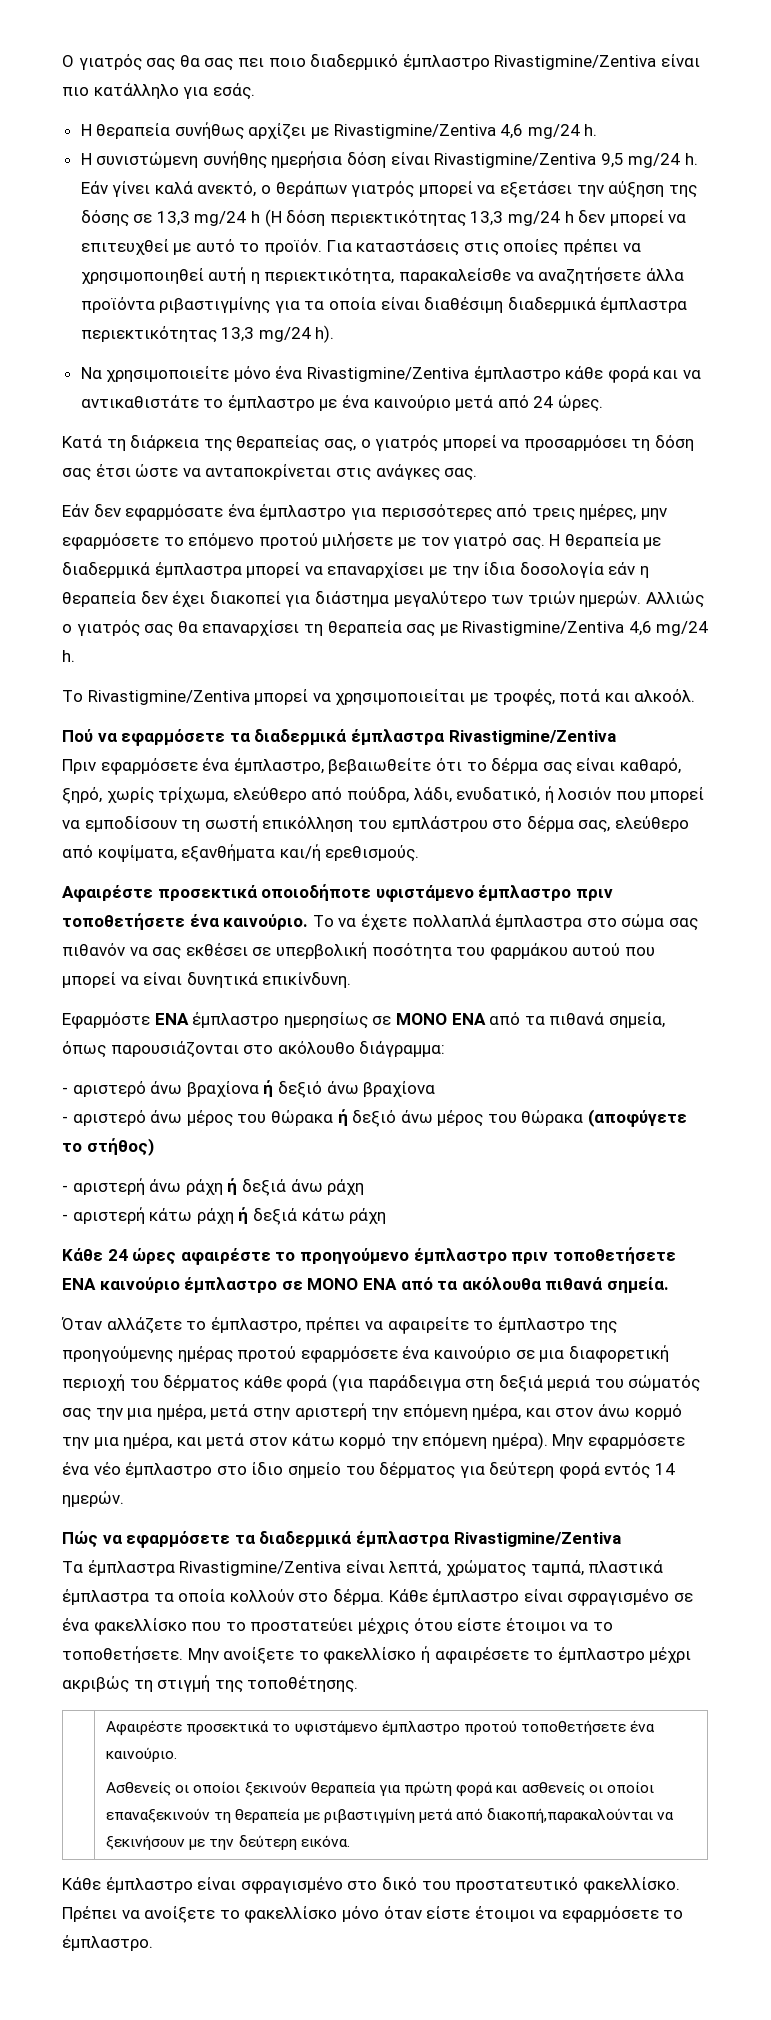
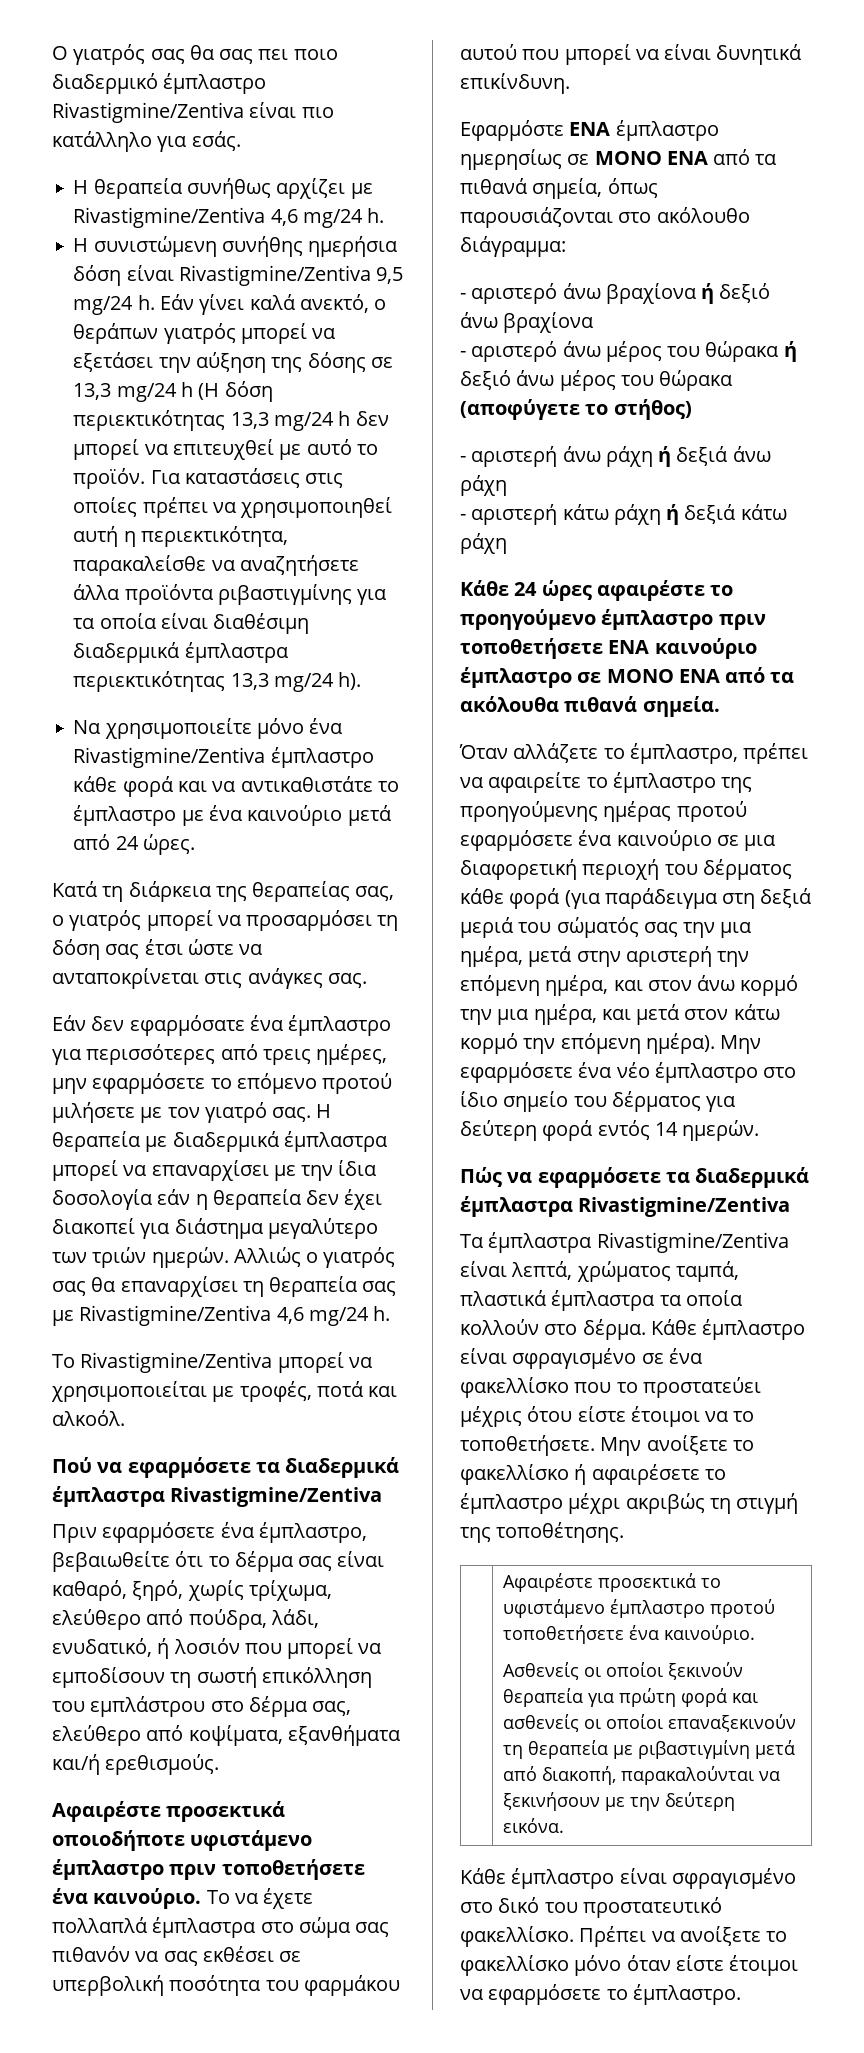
  | Αφαιρέστε προσεκτικά το υφιστάμενο έμπλαστρο προτού τοποθετήσετε ένα καινούριο.
- Ασθενείς οι οποίοι ξεκινούν θεραπεία για πρώτη φορά και ασθενείς οι οποίοι επαναξεκινούν τη θεραπεία με ριβαστιγμίνη μετά από διακοπή,παρακαλούνται να ξεκινήσουν με την δεύτερη εικόνα.
+ Ασθενείς οι οποίοι ξεκινούν θεραπεία για πρώτη φορά και ασθενείς οι οποίοι επαναξεκινούν τη θεραπεία με ριβαστιγμίνη μετά από διακοπή, παρακαλούνται να ξεκινήσουν με την δεύτερη εικόνα.

